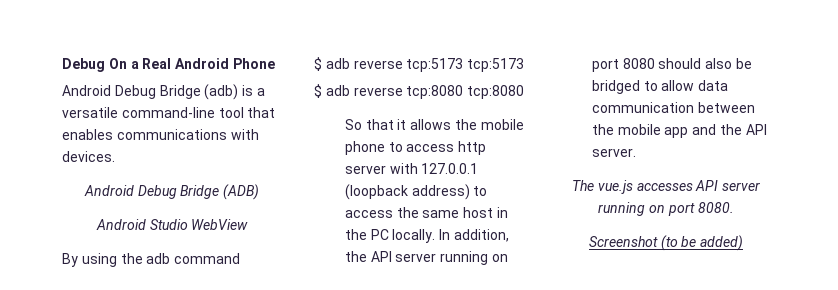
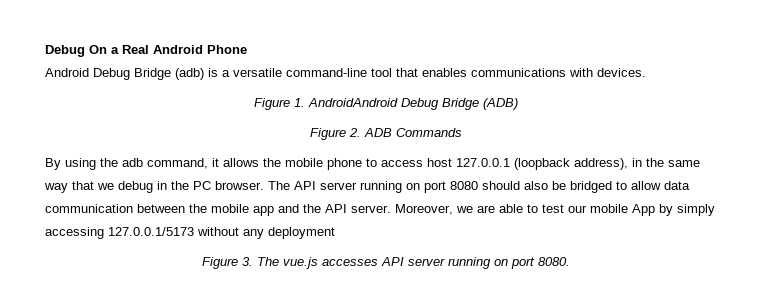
- Android Debug Bridge (ADB)
+ Figure 1. AndroidAndroid Debug Bridge (ADB)
- Android Studio WebView
+ Figure 2. ADB Commands
- By using the adb command
- $ adb reverse tcp:5173 tcp:5173
- $ adb reverse tcp:8080 tcp:8080
- So that it allows the mobile phone to access http server with 127.0.0.1 (loopback address) to access the same host in the PC locally. In addition, the API server running on port 8080 should also be bridged to allow data communication between the mobile app and the API server.
- The vue.js accesses API server running on port 8080.
+ By using the adb command, it allows the mobile phone to access host 127.0.0.1 (loopback address), in the same way that we debug in the PC browser. The API server running on port 8080 should also be bridged to allow data communication between the mobile app and the API server. Moreover, we are able to test our mobile App by simply accessing 127.0.0.1/5173 without any deployment
+ Figure 3. The vue.js accesses API server running on port 8080.
- Screenshot (to be added)

